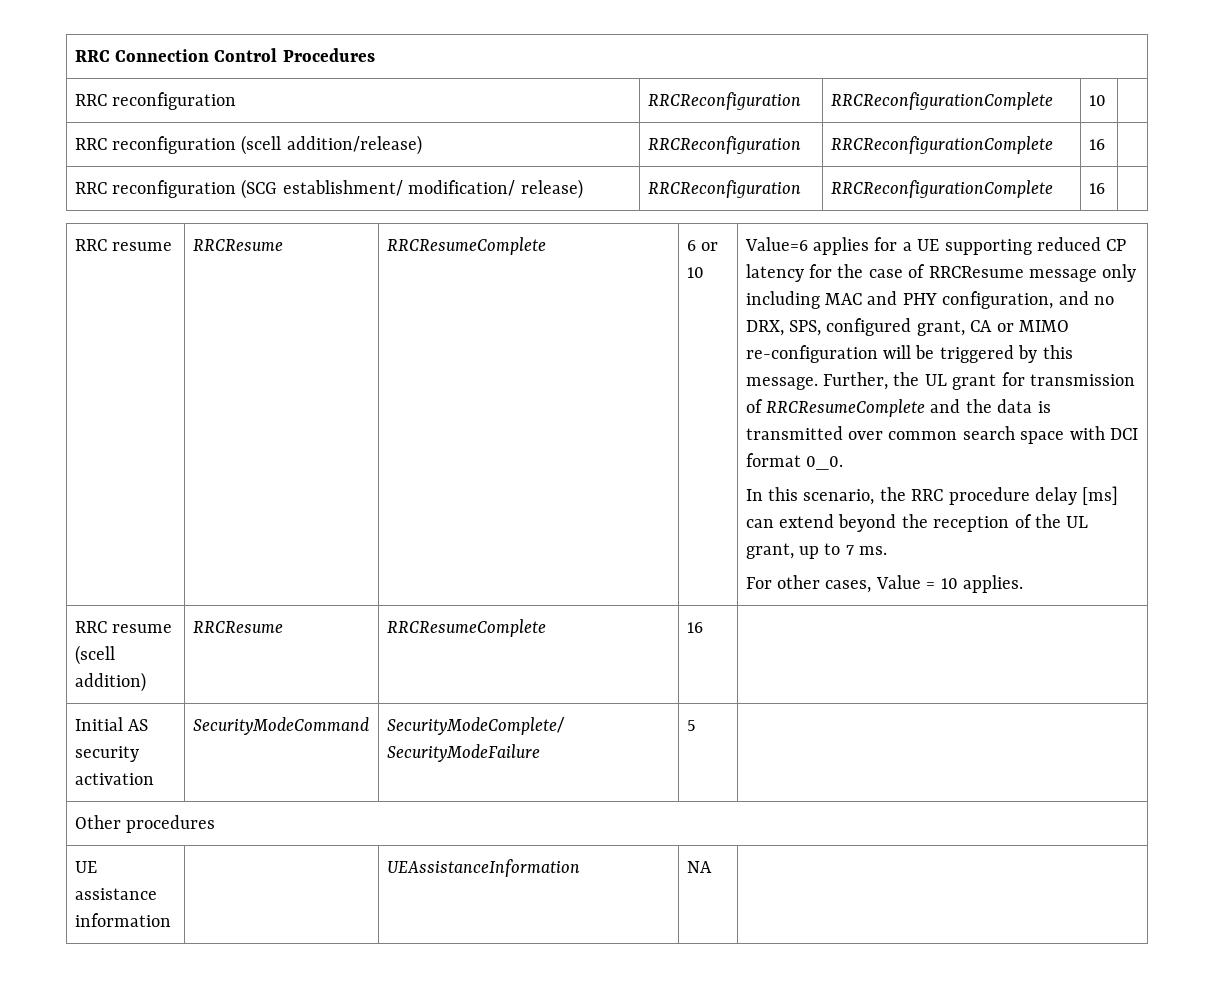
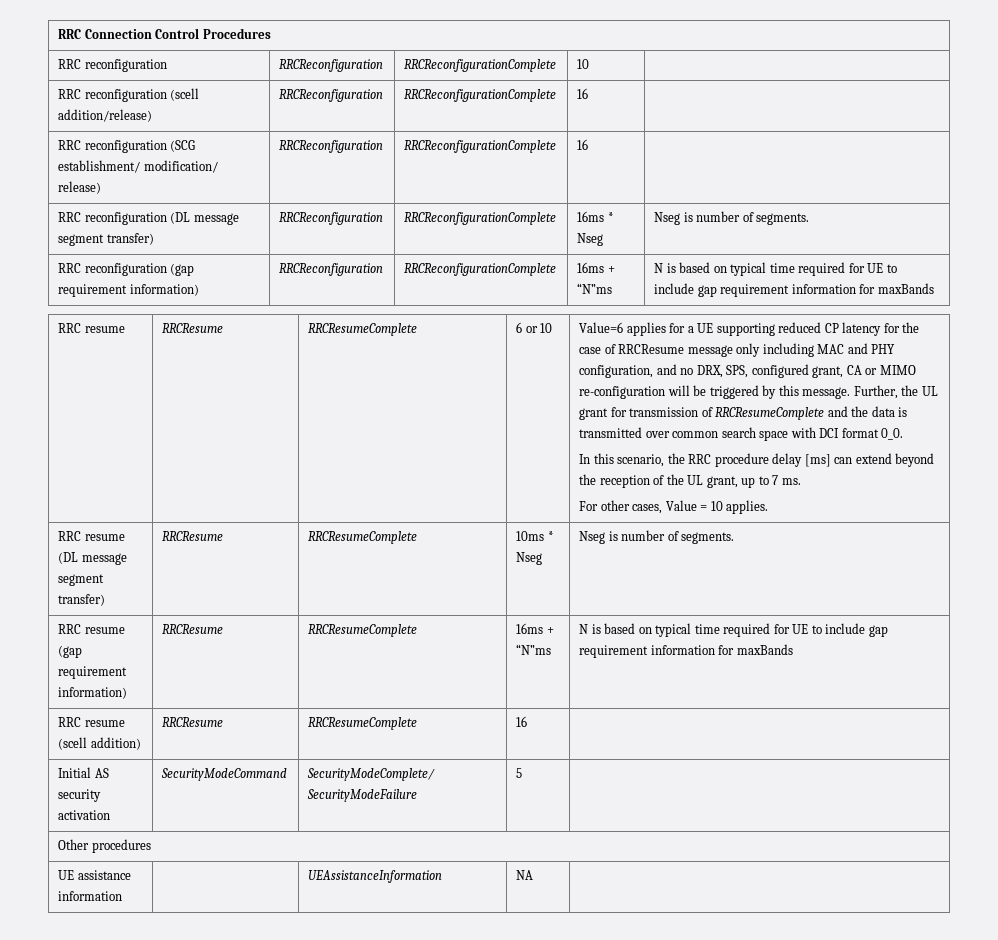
+ RRC reconfiguration (DL message segment transfer) | RRCReconfiguration | RRCReconfigurationComplete | 16ms * Nseg | Nseg is number of segments.
+ RRC reconfiguration (gap requirement information) | RRCReconfiguration | RRCReconfigurationComplete | 16ms + “N”ms | N is based on typical time required for UE to include gap requirement information for maxBands
+ RRC resume (DL message segment transfer) | RRCResume | RRCResumeComplete | 10ms * Nseg | Nseg is number of segments.
+ RRC resume (gap requirement information) | RRCResume | RRCResumeComplete | 16ms + “N”ms | N is based on typical time required for UE to include gap requirement information for maxBands

